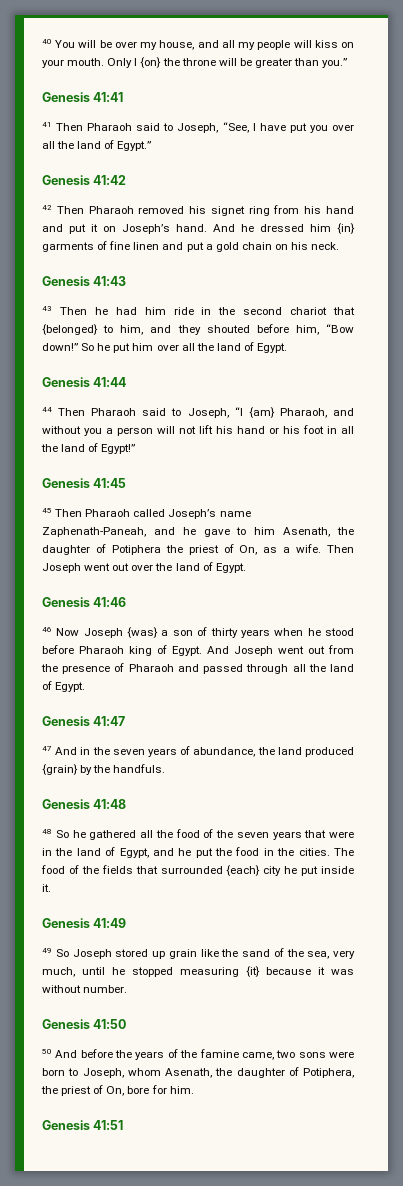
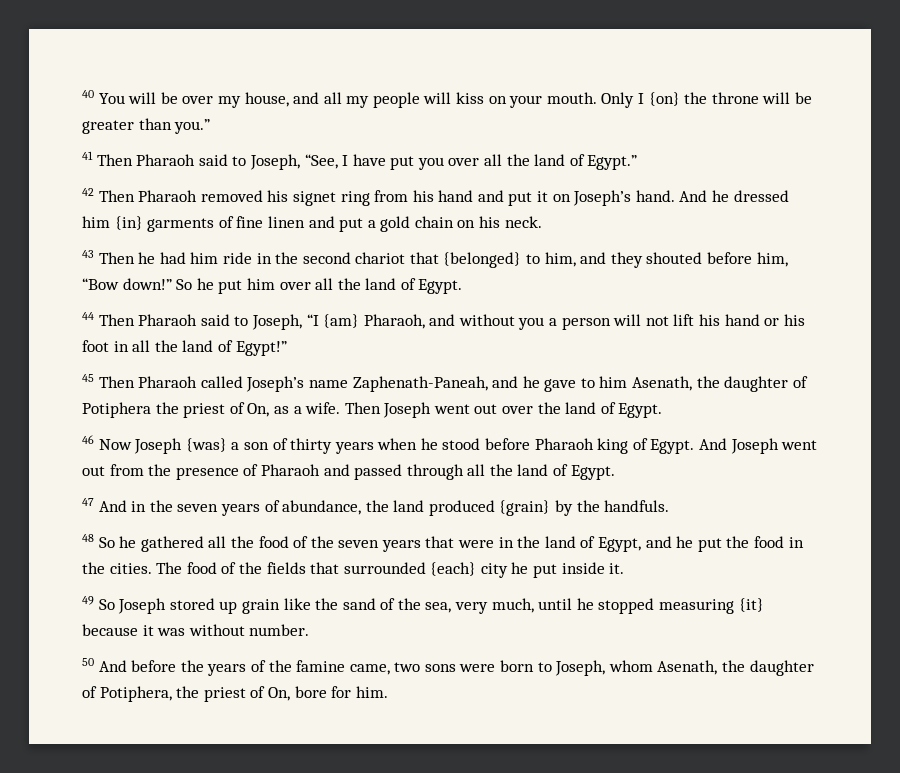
- Genesis 41:41
- Genesis 41:42
- Genesis 41:43
- Genesis 41:44
- Genesis 41:45
- Genesis 41:46
- Genesis 41:47
- Genesis 41:48
- Genesis 41:49
- Genesis 41:50
- Genesis 41:51

